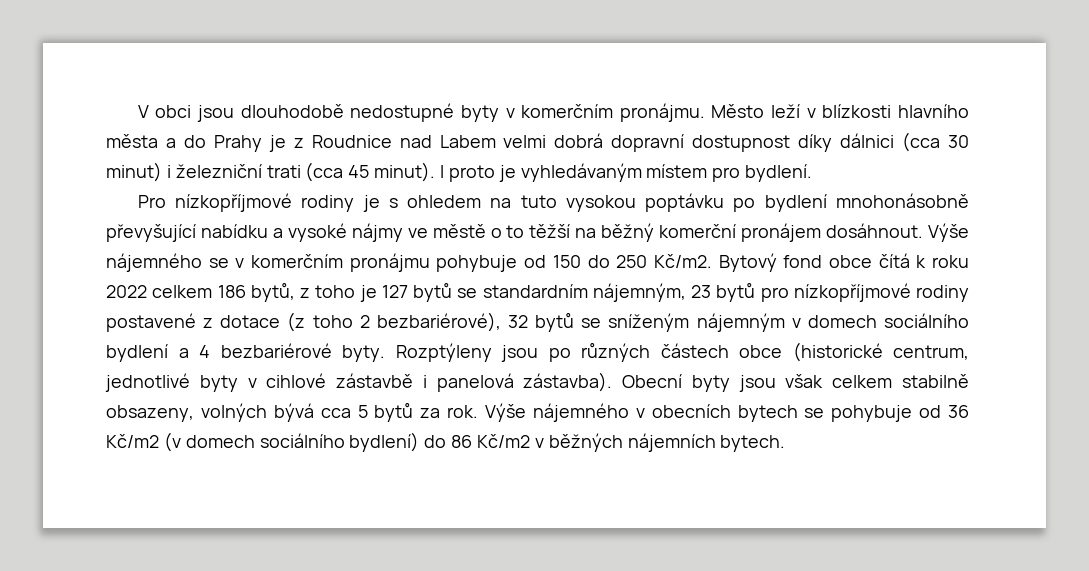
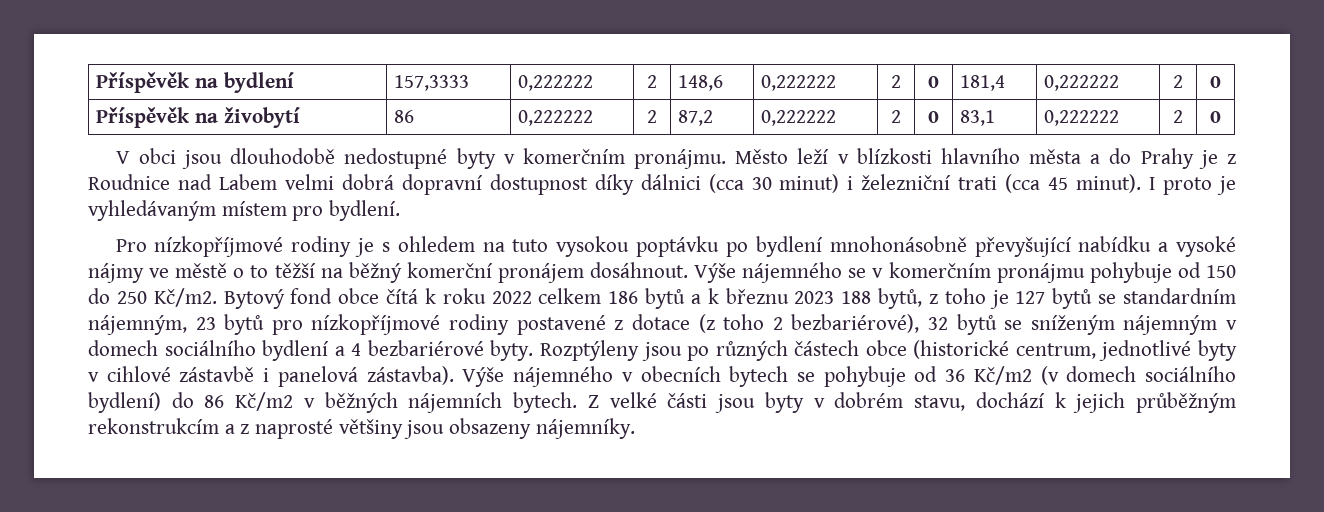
+ Příspěvěk na bydlení | 157,3333 | 0,222222 | 2 | 148,6 | 0,222222 | 2 | 0 | 181,4 | 0,222222 | 2 | 0
+ Příspěvěk na živobytí | 86 | 0,222222 | 2 | 87,2 | 0,222222 | 2 | 0 | 83,1 | 0,222222 | 2 | 0
- Bytový fond obce čítá k roku 2022 celkem 186 bytů, z toho je 127 bytů se standardním nájemným, 23 bytů pro nízkopříjmové rodiny postavené z dotace (z toho 2 bezbariérové), 32 bytů se sníženým nájemným v domech sociálního bydlení a 4 bezbariérové byty.
+ Bytový fond obce čítá k roku 2022 celkem 186 bytů a k březnu 2023 188 bytů, z toho je 127 bytů se standardním nájemným, 23 bytů pro nízkopříjmové rodiny postavené z dotace (z toho 2 bezbariérové), 32 bytů se sníženým nájemným v domech sociálního bydlení a 4 bezbariérové byty.
- Obecní byty jsou však celkem stabilně obsazeny, volných bývá cca 5 bytů za rok.
+ Z velké části jsou byty v dobrém stavu, dochází k jejich průběžným rekonstrukcím a z naprosté většiny jsou obsazeny nájemníky.

